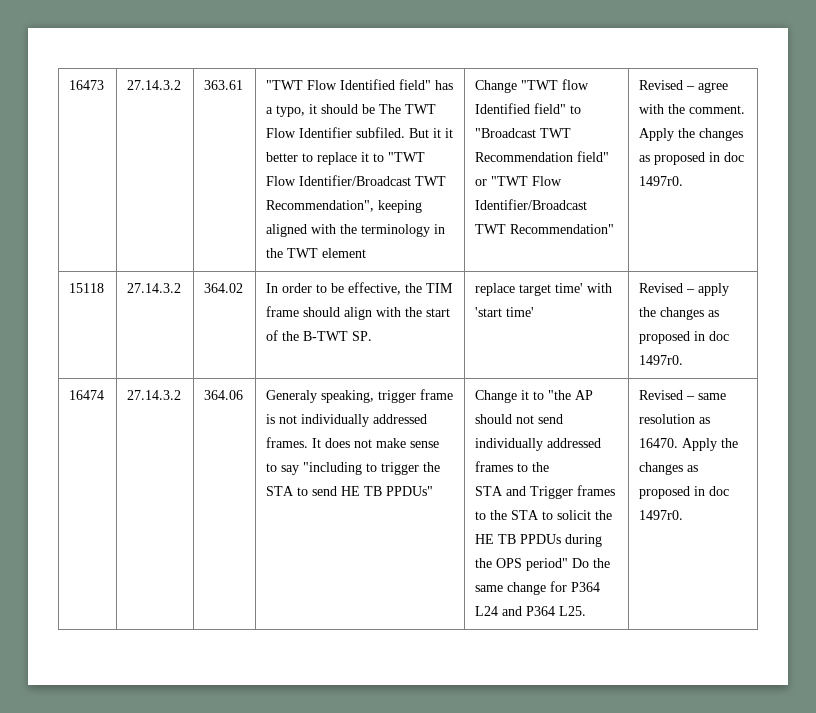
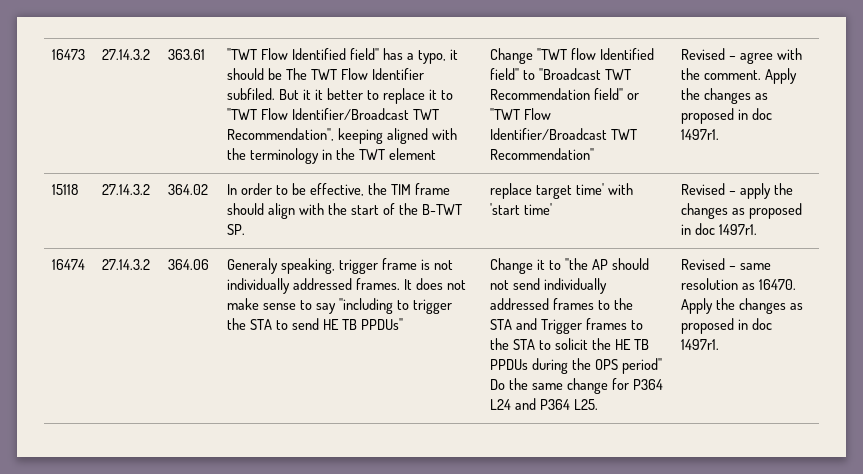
- Revised – agree with the comment. Apply the changes as proposed in doc 1497r0.
+ Revised – agree with the comment. Apply the changes as proposed in doc 1497r1.
- 15118 | 27.14.3.2 | 364.02 | In order to be effective, the TIM frame should align with the start of the B-TWT SP. | replace target time' with 'start time' | Revised – apply the changes as proposed in doc 1497r0.
+ 15118 | 27.14.3.2 | 364.02 | In order to be effective, the TIM frame should align with the start of the B-TWT SP. | replace target time' with 'start time' | Revised – apply the changes as proposed in doc 1497r1.
- Revised – same resolution as 16470. Apply the changes as proposed in doc 1497r0.
+ Revised – same resolution as 16470. Apply the changes as proposed in doc 1497r1.

